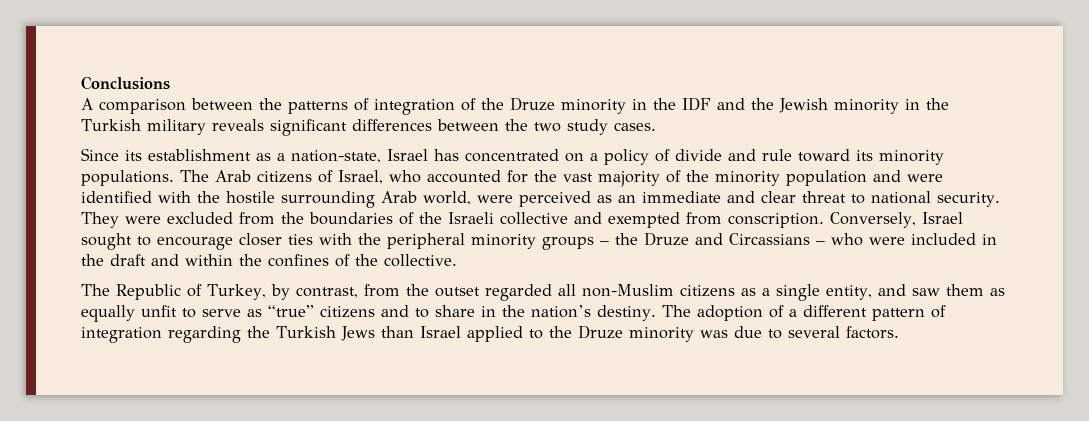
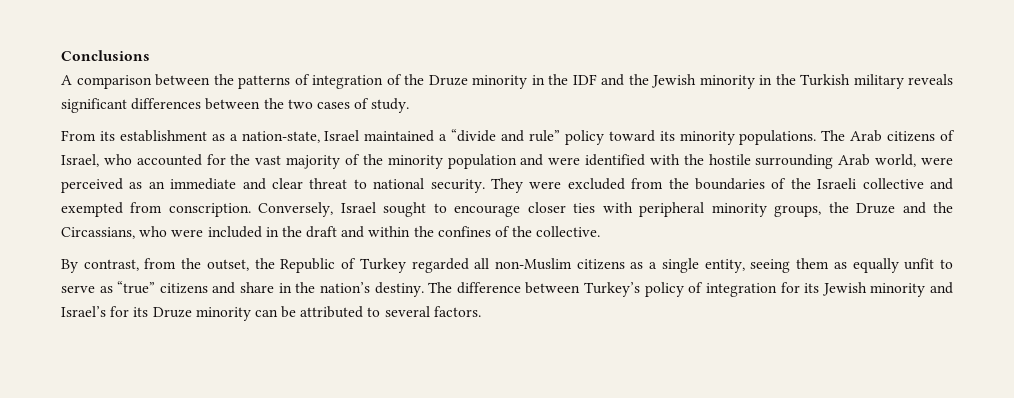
- A comparison between the patterns of integration of the Druze minority in the IDF and the Jewish minority in the Turkish military reveals significant differences between the two study cases.
- Since its establishment as a nation-state, Israel has concentrated on a policy of divide and rule toward its minority populations.
+ A comparison between the patterns of integration of the Druze minority in the IDF and the Jewish minority in the Turkish military reveals significant differences between the two cases of study.
+ From its establishment as a nation-state, Israel maintained a “divide and rule” policy toward its minority populations.
- Conversely, Israel sought to encourage closer ties with the peripheral minority groups – the Druze and Circassians – who were included in the draft and within the confines of the collective.
+ Conversely, Israel sought to encourage closer ties with peripheral minority groups, the Druze and the Circassians, who were included in the draft and within the confines of the collective.
- The Republic of Turkey, by contrast, from the outset regarded all non-Muslim citizens as a single entity, and saw them as equally unfit to serve as “true” citizens and to share in the nation’s destiny.
+ By contrast, from the outset, the Republic of Turkey regarded all non-Muslim citizens as a single entity, seeing them as equally unfit to serve as “true” citizens and share in the nation’s destiny.
- The adoption of a different pattern of integration regarding the Turkish Jews than Israel applied to the Druze minority was due to several factors.
+ The difference between Turkey’s policy of integration for its Jewish minority and Israel’s for its Druze minority can be attributed to several factors.

